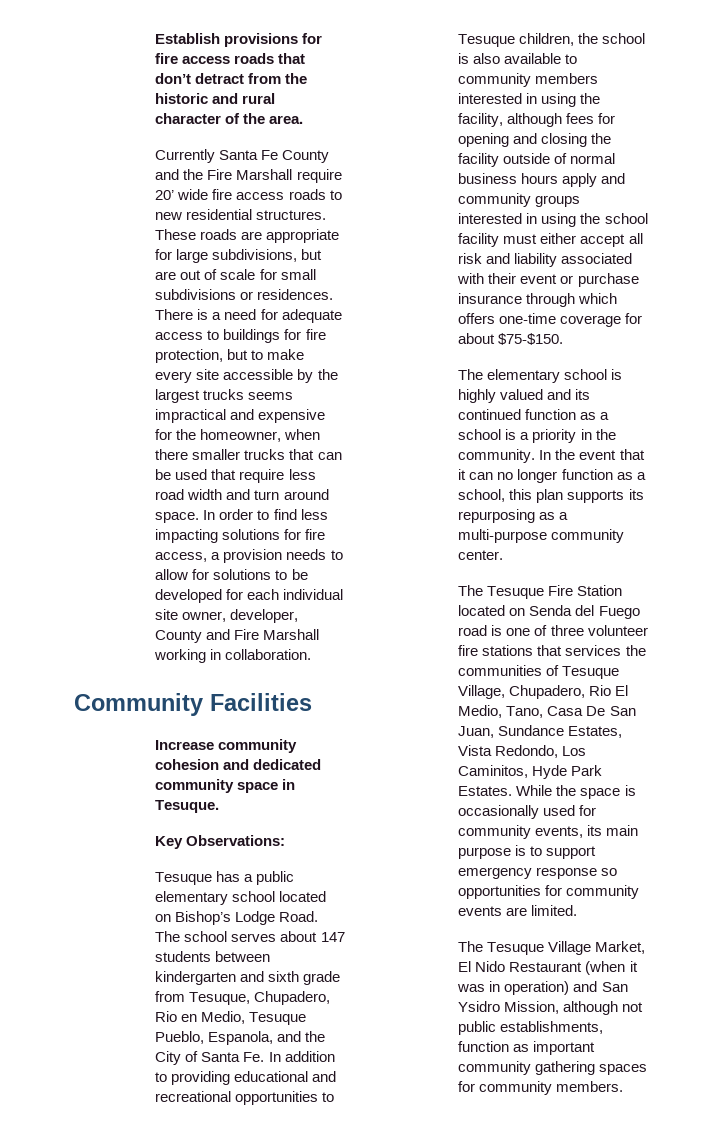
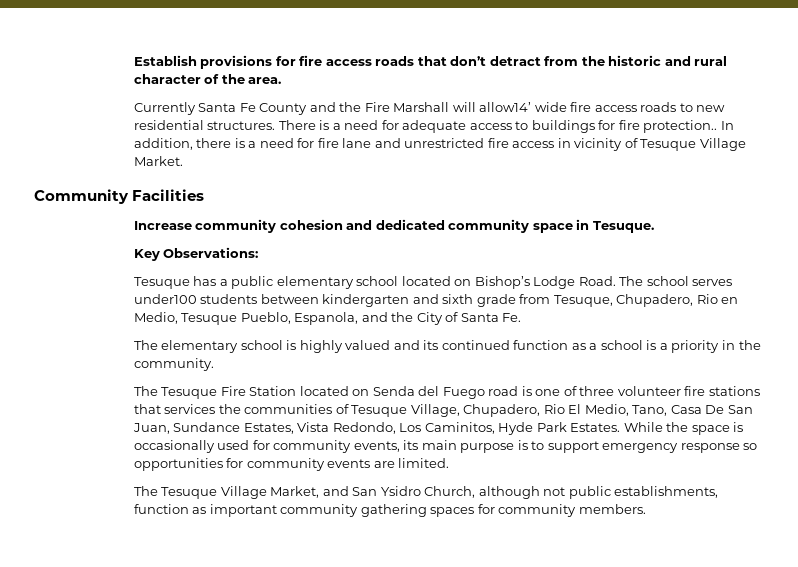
- Currently Santa Fe County and the Fire Marshall require 20’ wide fire access roads to new residential structures.
+ Currently Santa Fe County and the Fire Marshall will allow14’ wide fire access roads to new residential structures.
- These roads are appropriate for large subdivisions, but are out of scale for small subdivisions or residences.
- There is a need for adequate access to buildings for fire protection, but to make every site accessible by the largest trucks seems impractical and expensive for the homeowner, when there smaller trucks that can be used that require less road width and turn around space. In order to find less impacting solutions for fire access, a provision needs to allow for solutions to be developed for each individual site owner, developer, County and Fire Marshall working in collaboration.
+ There is a need for adequate access to buildings for fire protection.. In addition, there is a need for fire lane and unrestricted fire access in vicinity of Tesuque Village Market.
- The school serves about 147 students between kindergarten and sixth grade from Tesuque, Chupadero, Rio en Medio, Tesuque Pueblo, Espanola, and the City of Santa Fe. In addition to providing educational and recreational opportunities to Tesuque children, the school is also available to community members interested in using the facility, although fees for opening and closing the facility outside of normal business hours apply and community groups interested in using the school facility must either accept all risk and liability associated with their event or purchase insurance through which offers one-time coverage for about $75-$150.
+ The school serves under100 students between kindergarten and sixth grade from Tesuque, Chupadero, Rio en Medio, Tesuque Pueblo, Espanola, and the City of Santa Fe.
- In the event that it can no longer function as a school, this plan supports its repurposing as a multi-purpose community center.
- The Tesuque Village Market, El Nido Restaurant (when it was in operation) and San Ysidro Mission, although not public establishments, function as important community gathering spaces for community members.
+ The Tesuque Village Market, and San Ysidro Church, although not public establishments, function as important community gathering spaces for community members.

